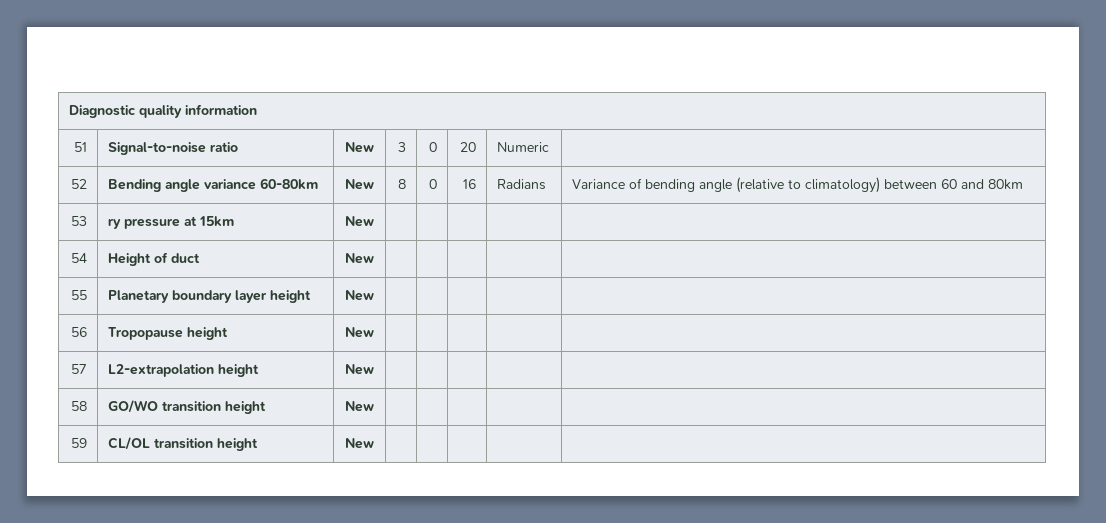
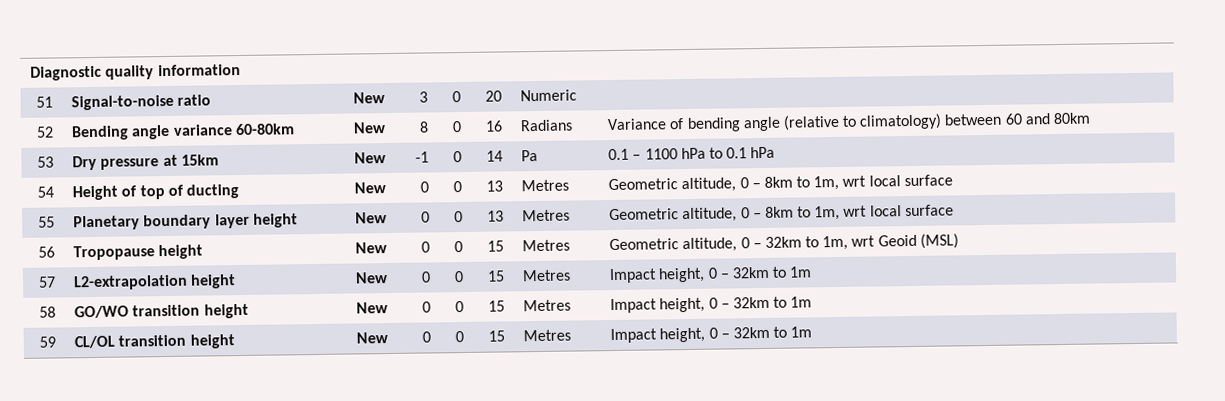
- 53 | ry pressure at 15km | New | | | | |
- 54 | Height of duct | New | | | | |
+ 53 | Dry pressure at 15km | New | -1 | 0 | 14 | Pa | 0.1 – 1100 hPa to 0.1 hPa
+ 54 | Height of top of ducting | New | 0 | 0 | 13 | Metres | Geometric altitude, 0 – 8km to 1m, wrt local surface
- 55 | Planetary boundary layer height | New | | | | |
- 56 | Tropopause height | New | | | | |
- 57 | L2-extrapolation height | New | | | | |
+ 55 | Planetary boundary layer height | New | 0 | 0 | 13 | Metres | Geometric altitude, 0 – 8km to 1m, wrt local surface
+ 56 | Tropopause height | New | 0 | 0 | 15 | Metres | Geometric altitude, 0 – 32km to 1m, wrt Geoid (MSL)
+ 57 | L2-extrapolation height | New | 0 | 0 | 15 | Metres | Impact height, 0 – 32km to 1m
- 58 | GO/WO transition height | New | | | | |
+ 58 | GO/WO transition height | New | 0 | 0 | 15 | Metres | Impact height, 0 – 32km to 1m
- 59 | CL/OL transition height | New | | | | |
+ 59 | CL/OL transition height | New | 0 | 0 | 15 | Metres | Impact height, 0 – 32km to 1m

